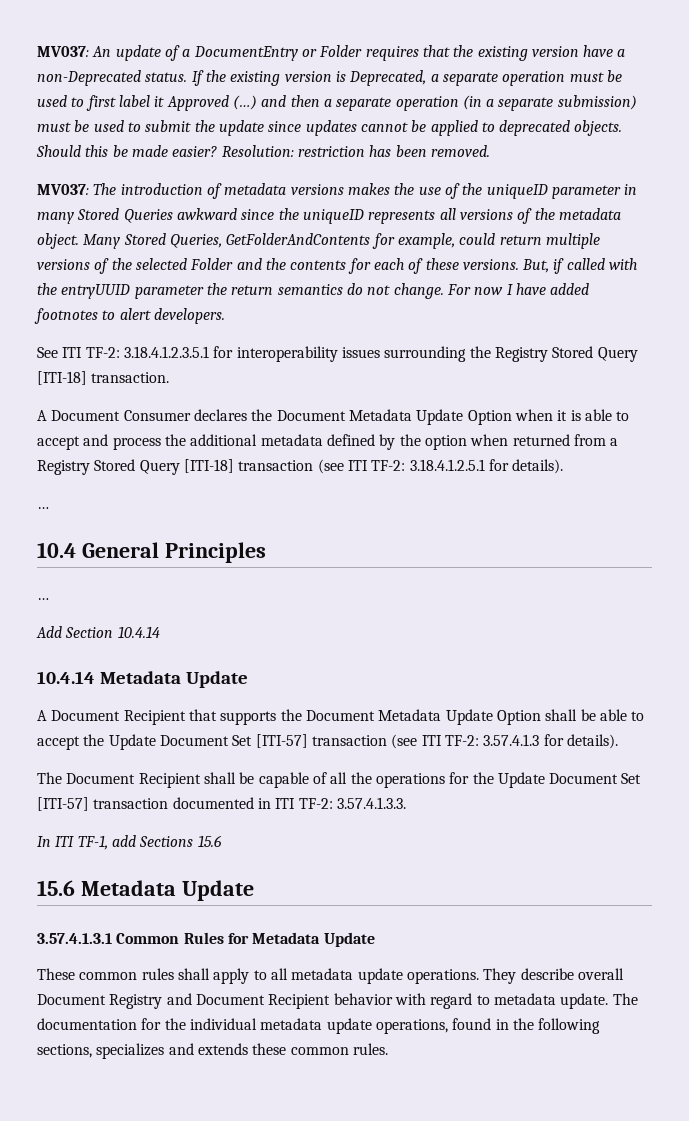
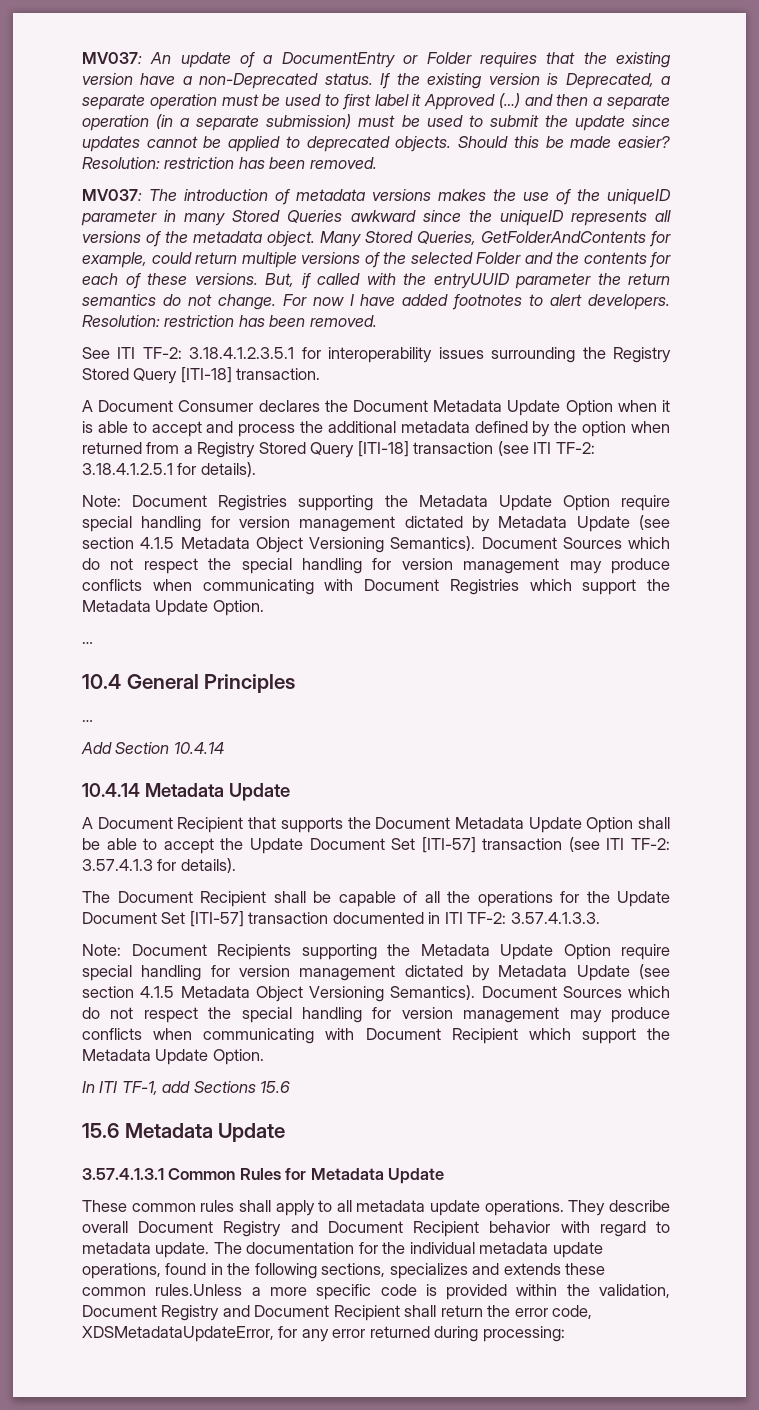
- For now I have added footnotes to alert developers.
+ For now I have added footnotes to alert developers. Resolution: restriction has been removed.
+ Note: Document Registries supporting the Metadata Update Option require special handling for version management dictated by Metadata Update (see section 4.1.5 Metadata Object Versioning Semantics). Document Sources which do not respect the special handling for version management may produce conflicts when communicating with Document Registries which support the Metadata Update Option.
+ Note: Document Recipients supporting the Metadata Update Option require special handling for version management dictated by Metadata Update (see section 4.1.5 Metadata Object Versioning Semantics). Document Sources which do not respect the special handling for version management may produce conflicts when communicating with Document Recipient which support the Metadata Update Option.
- The documentation for the individual metadata update operations, found in the following sections, specializes and extends these common rules.
+ The documentation for the individual metadata update operations, found in the following sections, specializes and extends these common rules.Unless a more specific code is provided within the validation, Document Registry and Document Recipient shall return the error code, XDSMetadataUpdateError, for any error returned during processing:

